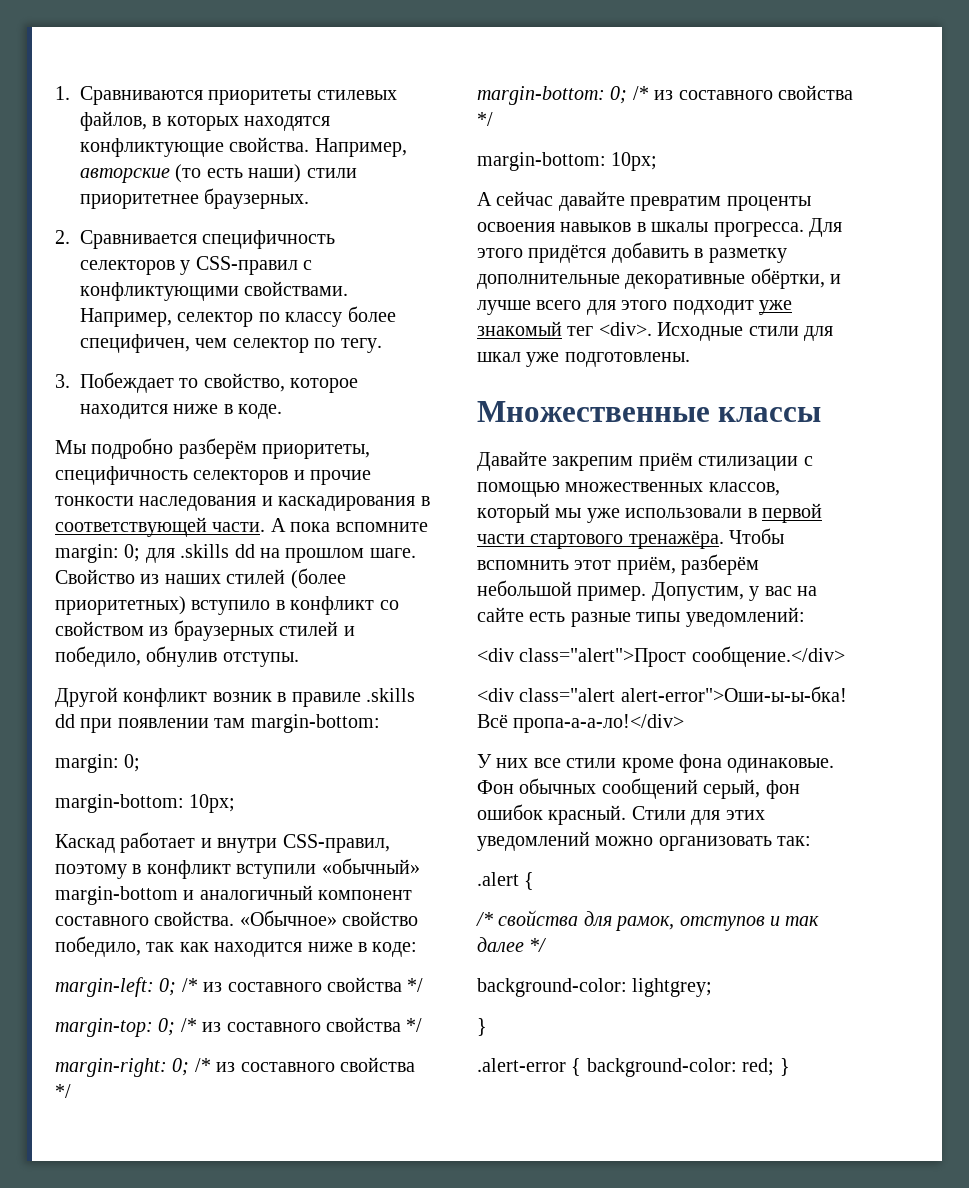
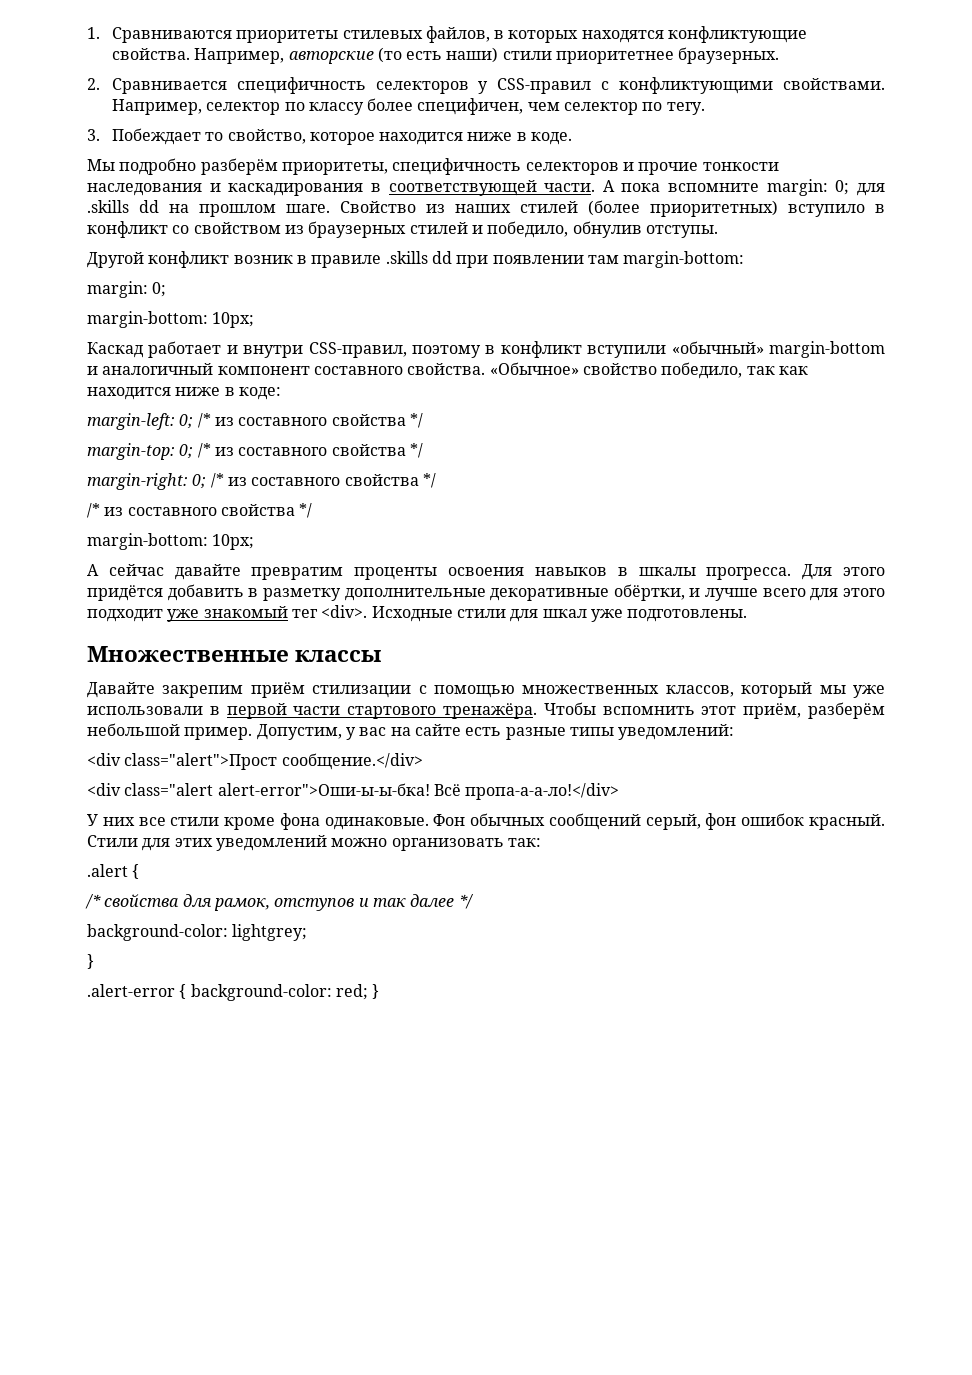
  margin-right: 0; /* из составного свойства */
- margin-bottom: 0; /* из составного свойства */
+ /* из составного свойства */

